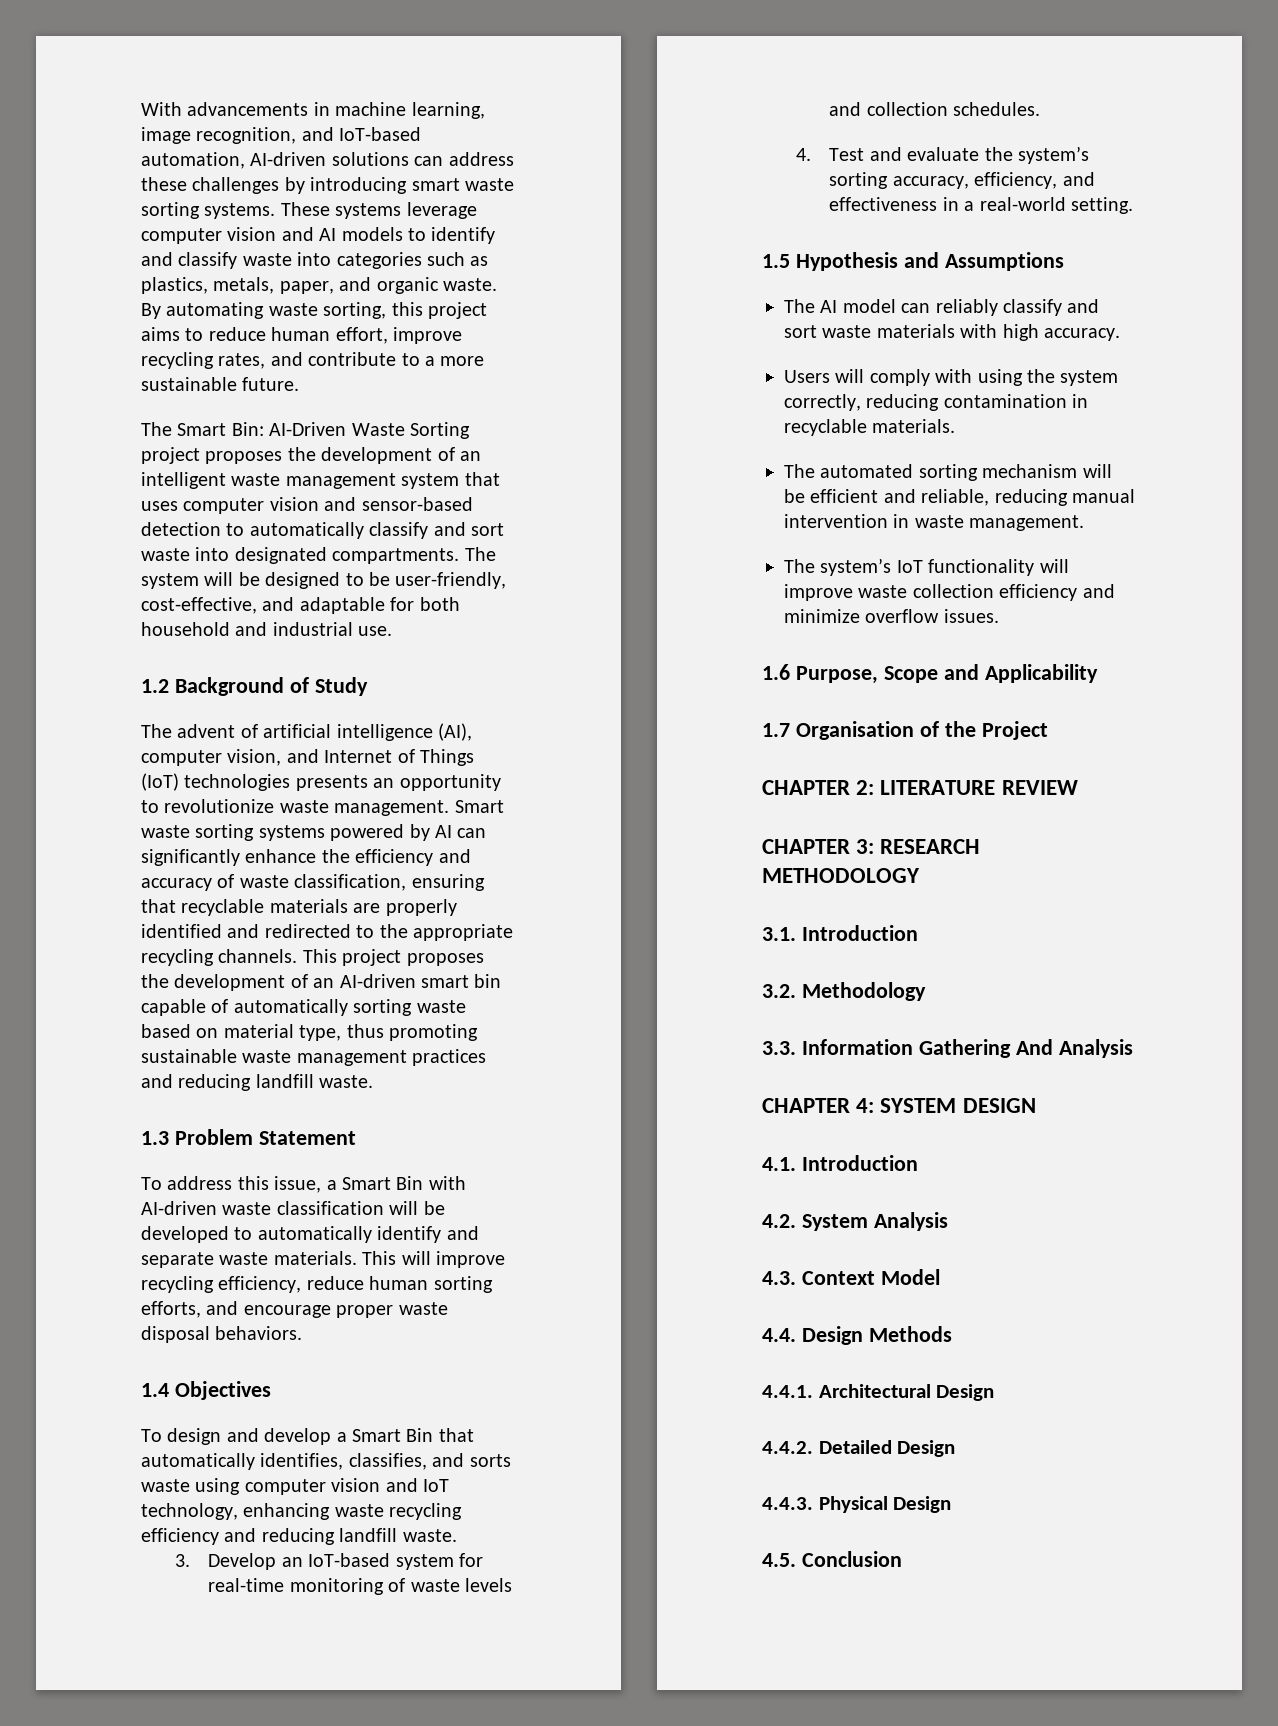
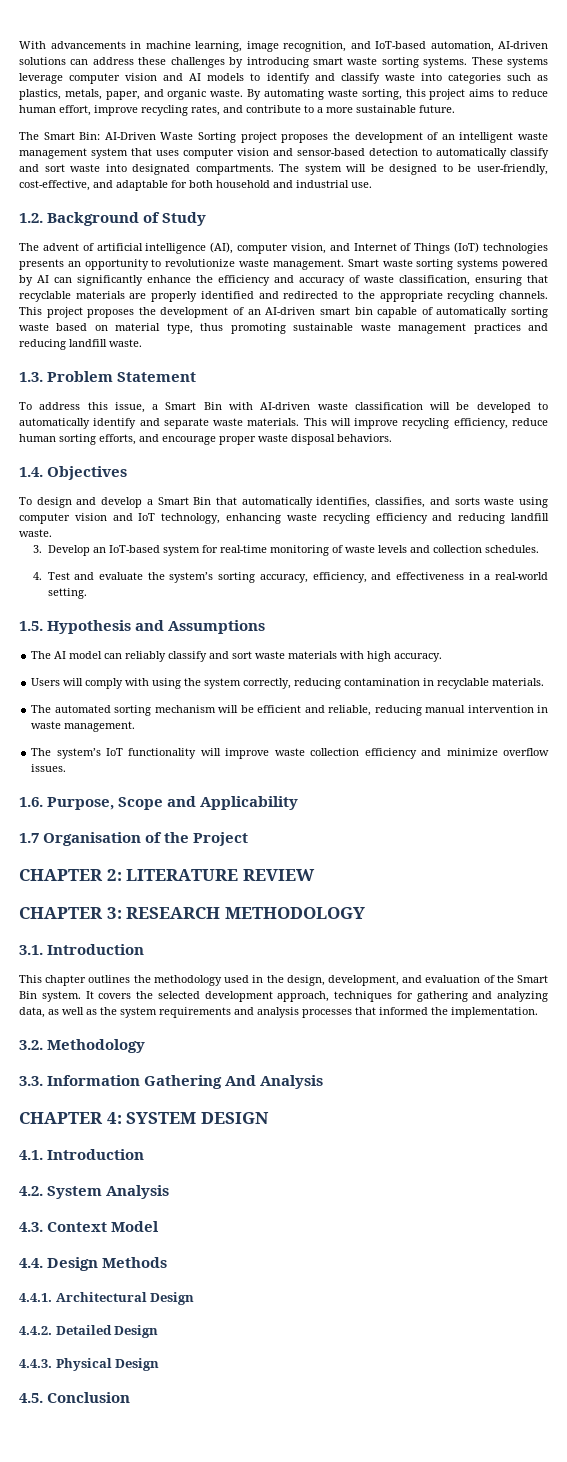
- 1.2 Background of Study
+ 1.2. Background of Study
- 1.3 Problem Statement
+ 1.3. Problem Statement
- 1.4 Objectives
+ 1.4. Objectives
- 1.5 Hypothesis and Assumptions
+ 1.5. Hypothesis and Assumptions
- 1.6 Purpose, Scope and Applicability
+ 1.6. Purpose, Scope and Applicability
+ This chapter outlines the methodology used in the design, development, and evaluation of the Smart Bin system. It covers the selected development approach, techniques for gathering and analyzing data, as well as the system requirements and analysis processes that informed the implementation.

